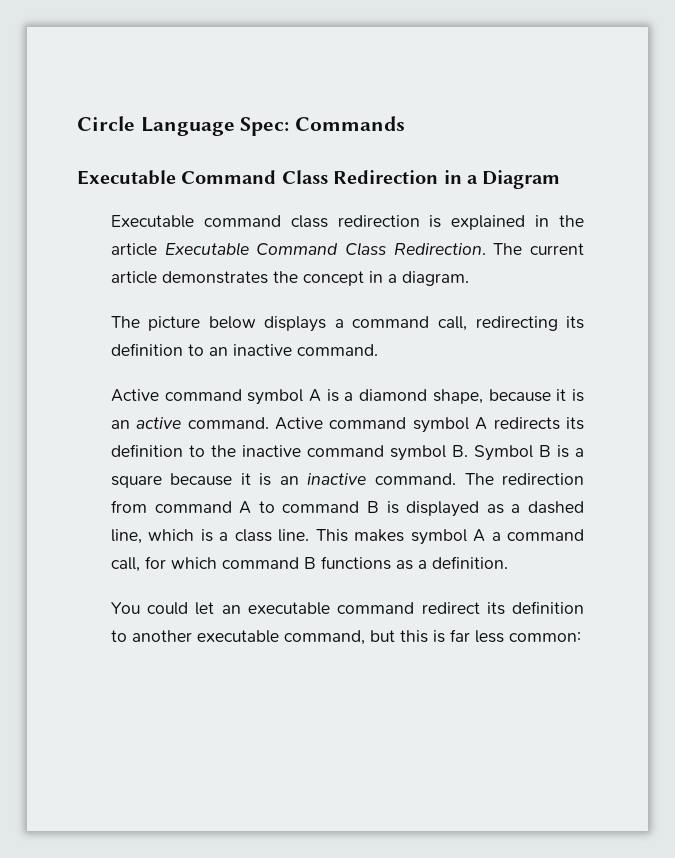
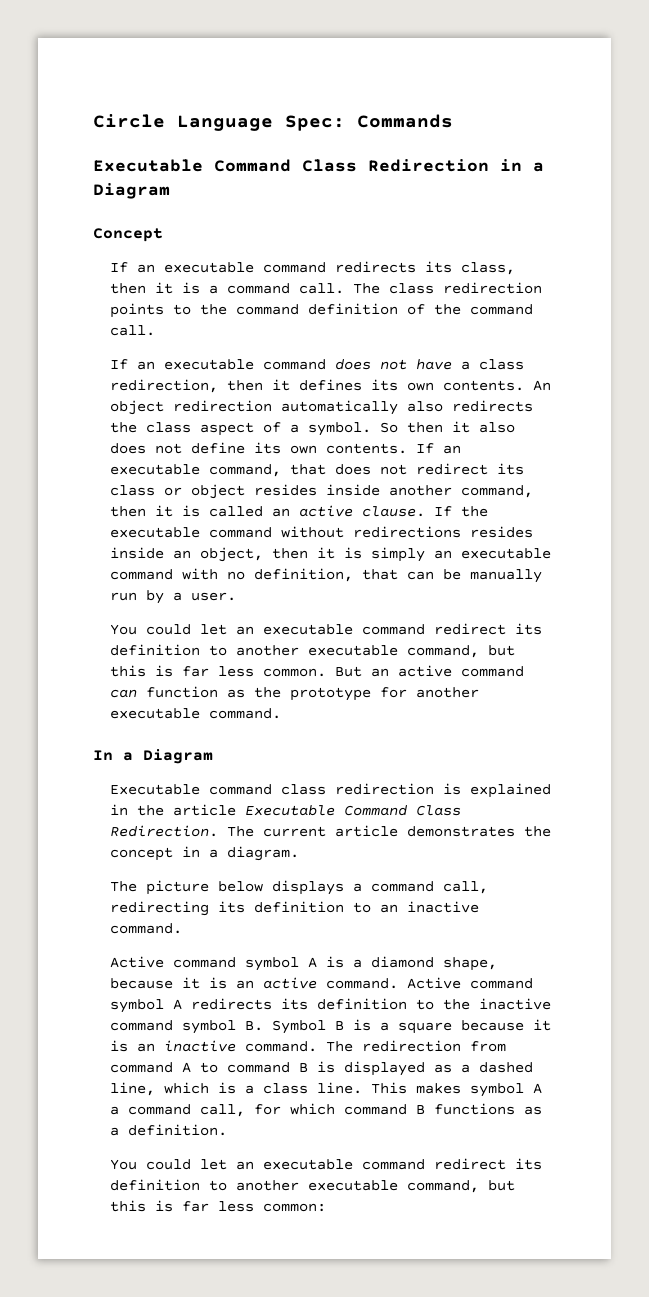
+ Concept
+ If an executable command redirects its class, then it is a command call. The class redirection points to the command definition of the command call.
+ If an executable command does not have a class redirection, then it defines its own contents. An object redirection automatically also redirects the class aspect of a symbol. So then it also does not define its own contents. If an executable command, that does not redirect its class or object resides inside another command, then it is called an active clause. If the executable command without redirections resides inside an object, then it is simply an executable command with no definition, that can be manually run by a user.
+ You could let an executable command redirect its definition to another executable command, but this is far less common. But an active command can function as the prototype for another executable command.
+ In a Diagram

